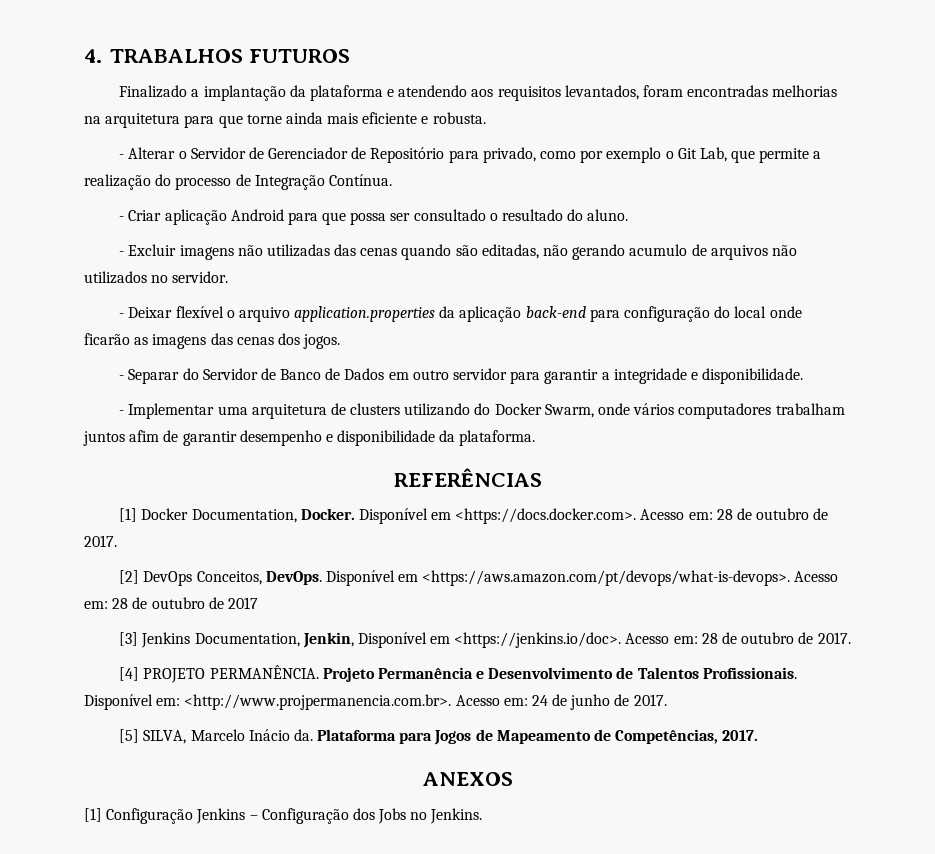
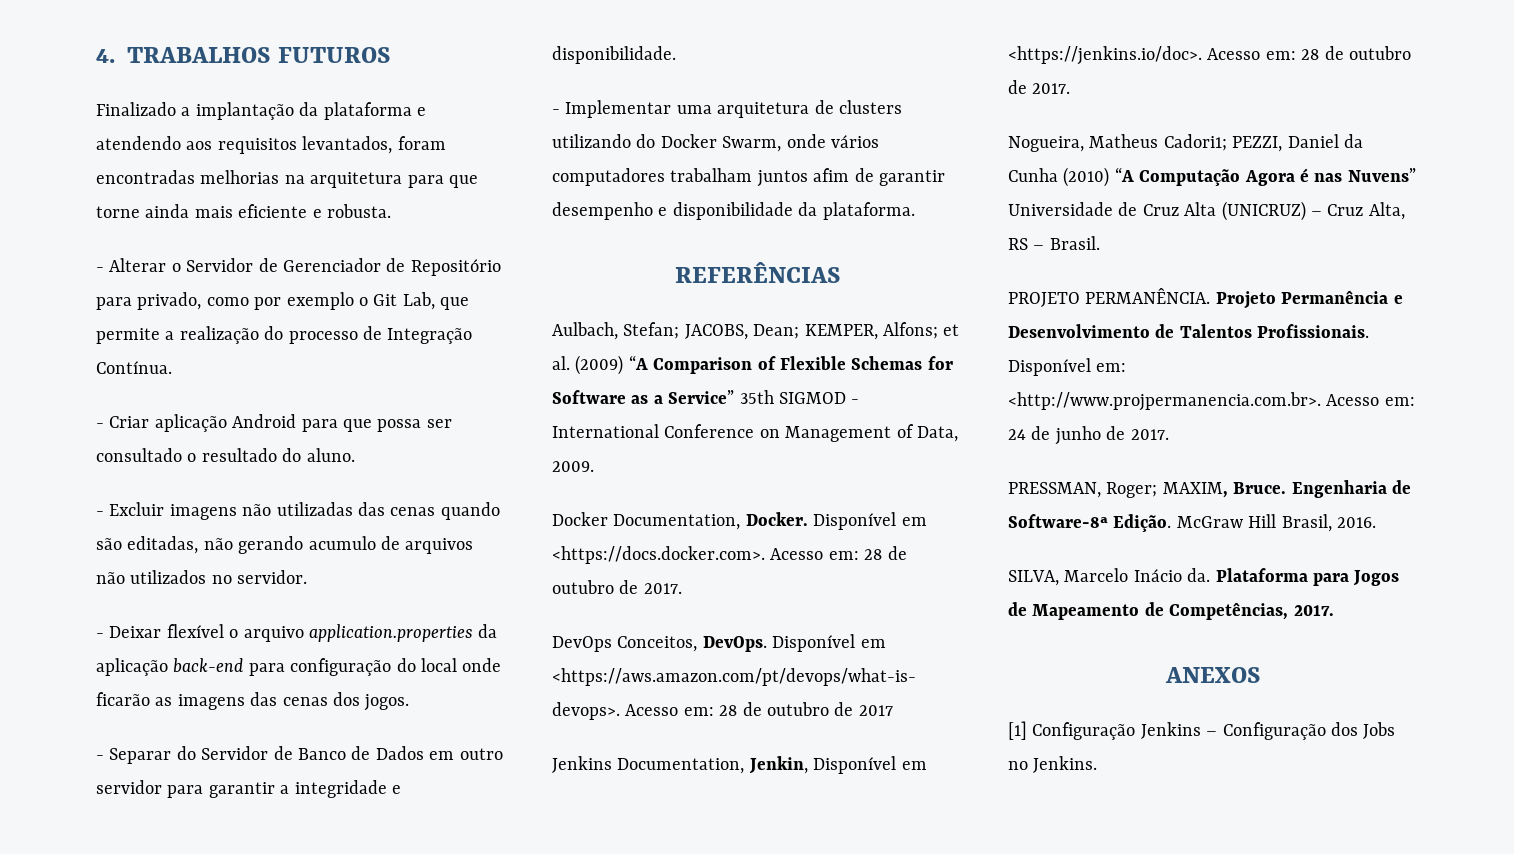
- [1] Docker Documentation, Docker.
+ Aulbach, Stefan; JACOBS, Dean; KEMPER, Alfons; et al. (2009) “A Comparison of Flexible Schemas for Software as a Service” 35th SIGMOD - International Conference on Management of Data, 2009.
+ Docker Documentation, Docker.
- [2] DevOps Conceitos, DevOps.
+ DevOps Conceitos, DevOps.
- [3] Jenkins Documentation, Jenkin, Disponível em <https://jenkins.io/doc>. Acesso em: 28 de outubro de 2017.
+ Jenkins Documentation, Jenkin, Disponível em <https://jenkins.io/doc>. Acesso em: 28 de outubro de 2017.
- [4] PROJETO PERMANÊNCIA.
+ Nogueira, Matheus Cadori1; PEZZI, Daniel da Cunha (2010) “A Computação Agora é nas Nuvens” Universidade de Cruz Alta (UNICRUZ) – Cruz Alta, RS – Brasil.
+ PROJETO PERMANÊNCIA.
- [5] SILVA, Marcelo Inácio da.
+ PRESSMAN, Roger; MAXIM, Bruce. Engenharia de Software-8ª Edição. McGraw Hill Brasil, 2016.
+ SILVA, Marcelo Inácio da.

